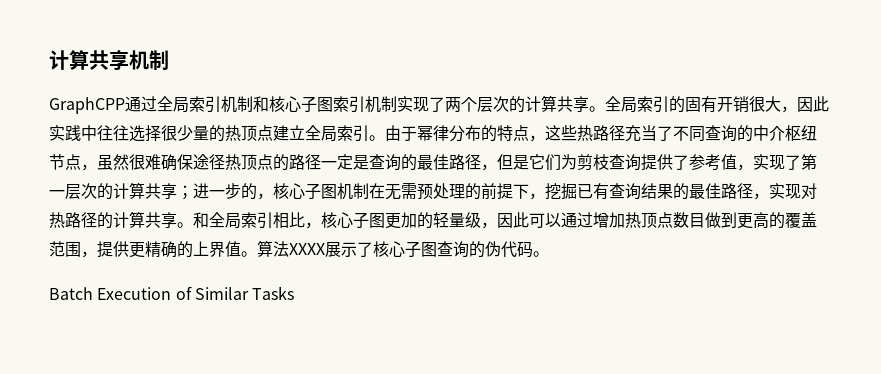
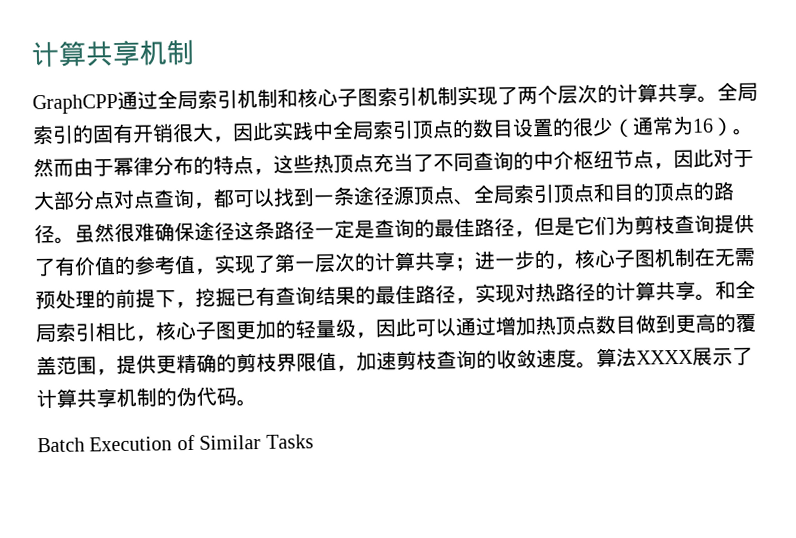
- 全局索引的固有开销很大，因此实践中往往选择很少量的热顶点建立全局索引。由于幂律分布的特点，这些热路径充当了不同查询的中介枢纽节点，虽然很难确保途径热顶点的路径一定是查询的最佳路径，但是它们为剪枝查询提供了参考值，实现了第一层次的计算共享；
+ 全局索引的固有开销很大，因此实践中全局索引顶点的数目设置的很少（通常为16）。然而由于幂律分布的特点，这些热顶点充当了不同查询的中介枢纽节点，因此对于大部分点对点查询，都可以找到一条途径源顶点、全局索引顶点和目的顶点的路径。虽然很难确保途径这条路径一定是查询的最佳路径，但是它们为剪枝查询提供了有价值的参考值，实现了第一层次的计算共享；
- 和全局索引相比，核心子图更加的轻量级，因此可以通过增加热顶点数目做到更高的覆盖范围，提供更精确的上界值。
+ 和全局索引相比，核心子图更加的轻量级，因此可以通过增加热顶点数目做到更高的覆盖范围，提供更精确的剪枝界限值，加速剪枝查询的收敛速度。
- 算法XXXX展示了核心子图查询的伪代码。
+ 算法XXXX展示了计算共享机制的伪代码。

